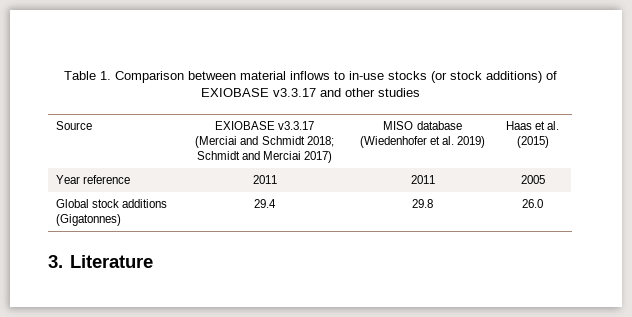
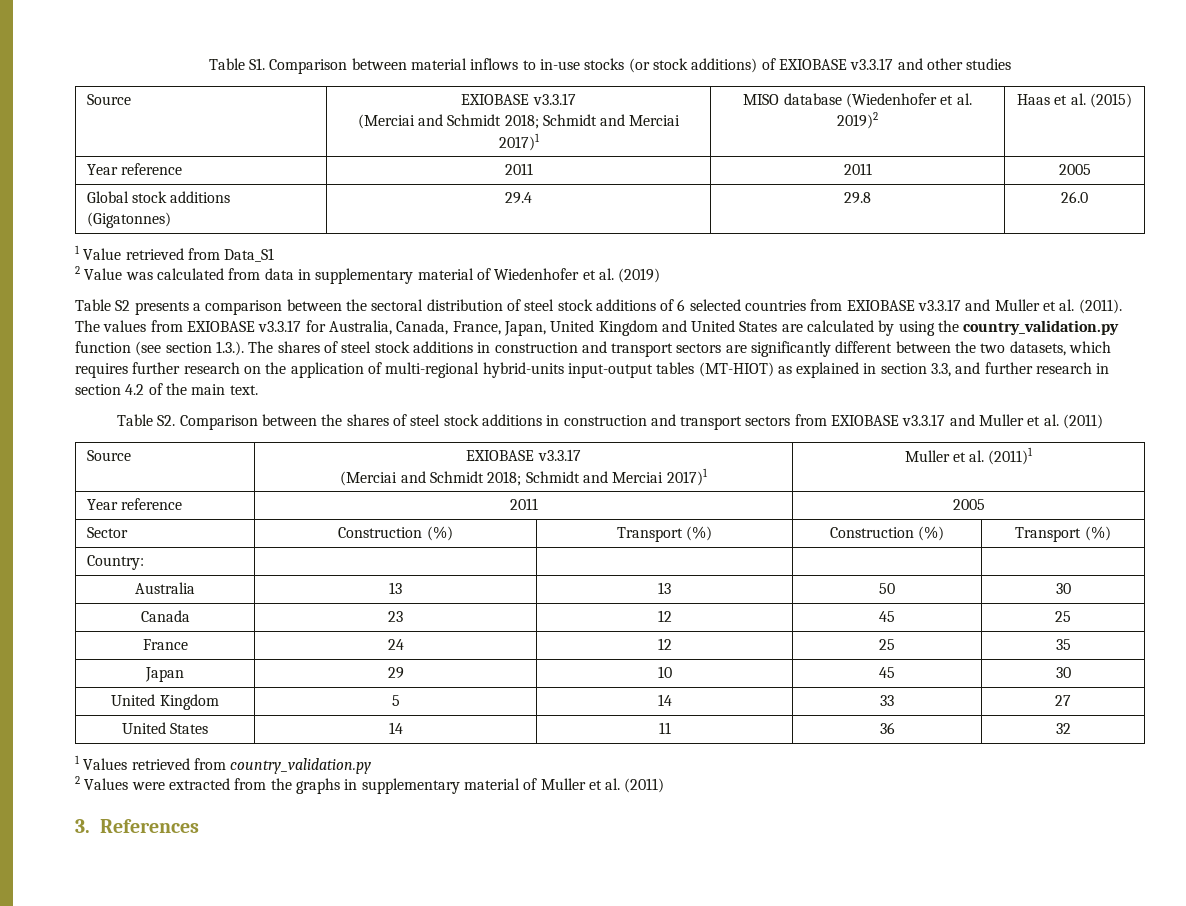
- Table 1. Comparison between material inflows to in-use stocks (or stock additions) of EXIOBASE v3.3.17 and other studies
+ Table S1. Comparison between material inflows to in-use stocks (or stock additions) of EXIOBASE v3.3.17 and other studies
  Source | EXIOBASE v3.3.17
- (Merciai and Schmidt 2018; Schmidt and Merciai 2017) | MISO database (Wiedenhofer et al. 2019) | Haas et al. (2015)
+ (Merciai and Schmidt 2018; Schmidt and Merciai 2017)1 | MISO database (Wiedenhofer et al. 2019)2 | Haas et al. (2015)
+ 1 Value retrieved from Data_S1
+ 2 Value was calculated from data in supplementary material of Wiedenhofer et al. (2019)
+ Table S2 presents a comparison between the sectoral distribution of steel stock additions of 6 selected countries from EXIOBASE v3.3.17 and Muller et al. (2011). The values from EXIOBASE v3.3.17 for Australia, Canada, France, Japan, United Kingdom and United States are calculated by using the country_validation.py function (see section 1.3.). The shares of steel stock additions in construction and transport sectors are significantly different between the two datasets, which requires further research on the application of multi-regional hybrid-units input-output tables (MT-HIOT) as explained in section 3.3, and further research in section 4.2 of the main text.
+ Table S2. Comparison between the shares of steel stock additions in construction and transport sectors from EXIOBASE v3.3.17 and Muller et al. (2011)
+ Source | EXIOBASE v3.3.17
+ (Merciai and Schmidt 2018; Schmidt and Merciai 2017)1 | Muller et al. (2011)1
+ Year reference | 2011 | 2005
+ Sector | Construction (%) | Transport (%) | Construction (%) | Transport (%)
+ Country: | | | |
+ Australia | 13 | 13 | 50 | 30
+ Canada | 23 | 12 | 45 | 25
+ France | 24 | 12 | 25 | 35
+ Japan | 29 | 10 | 45 | 30
+ United Kingdom | 5 | 14 | 33 | 27
+ United States | 14 | 11 | 36 | 32
+ 1 Values retrieved from country_validation.py
+ 2 Values were extracted from the graphs in supplementary material of Muller et al. (2011)
- 3. Literature
+ 3. References

